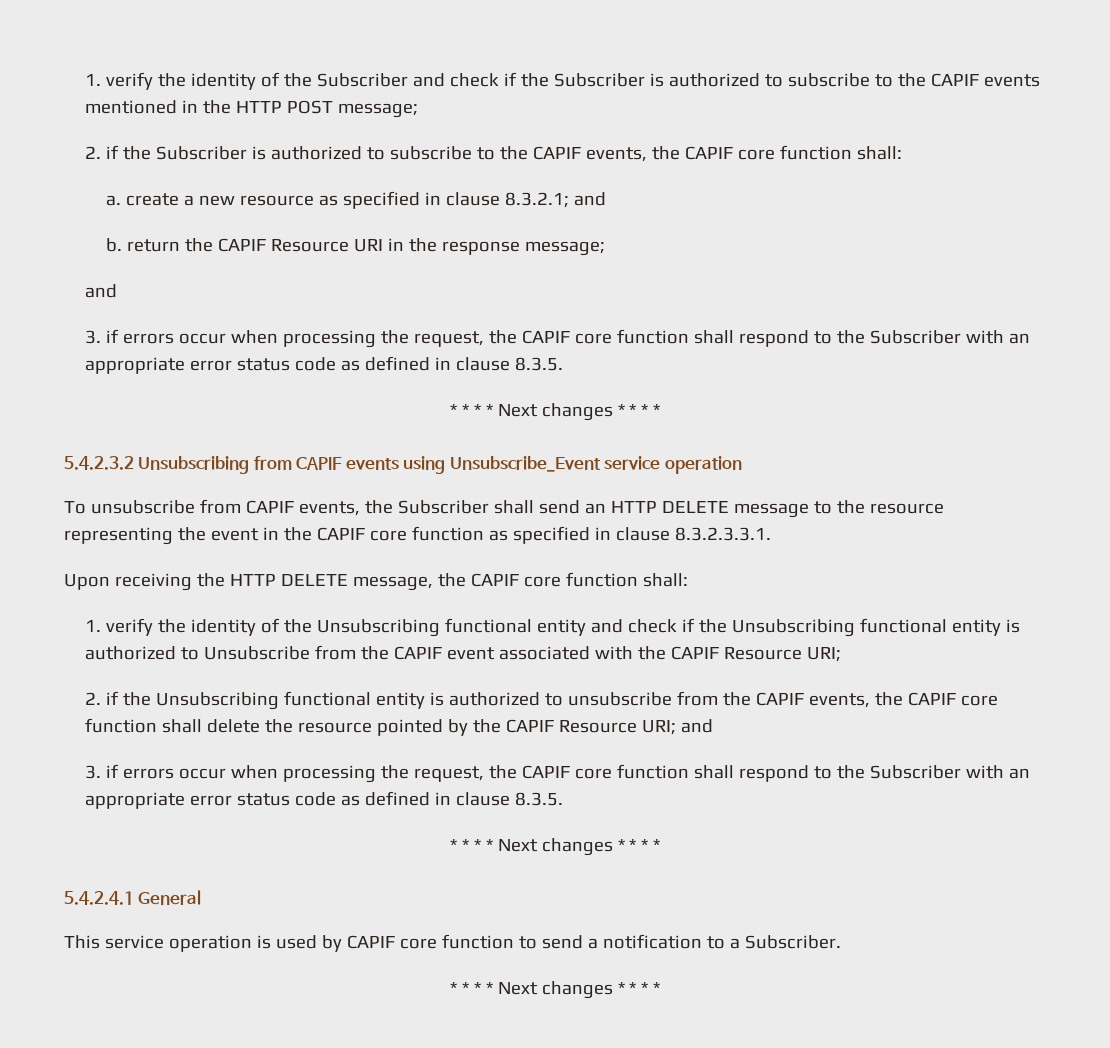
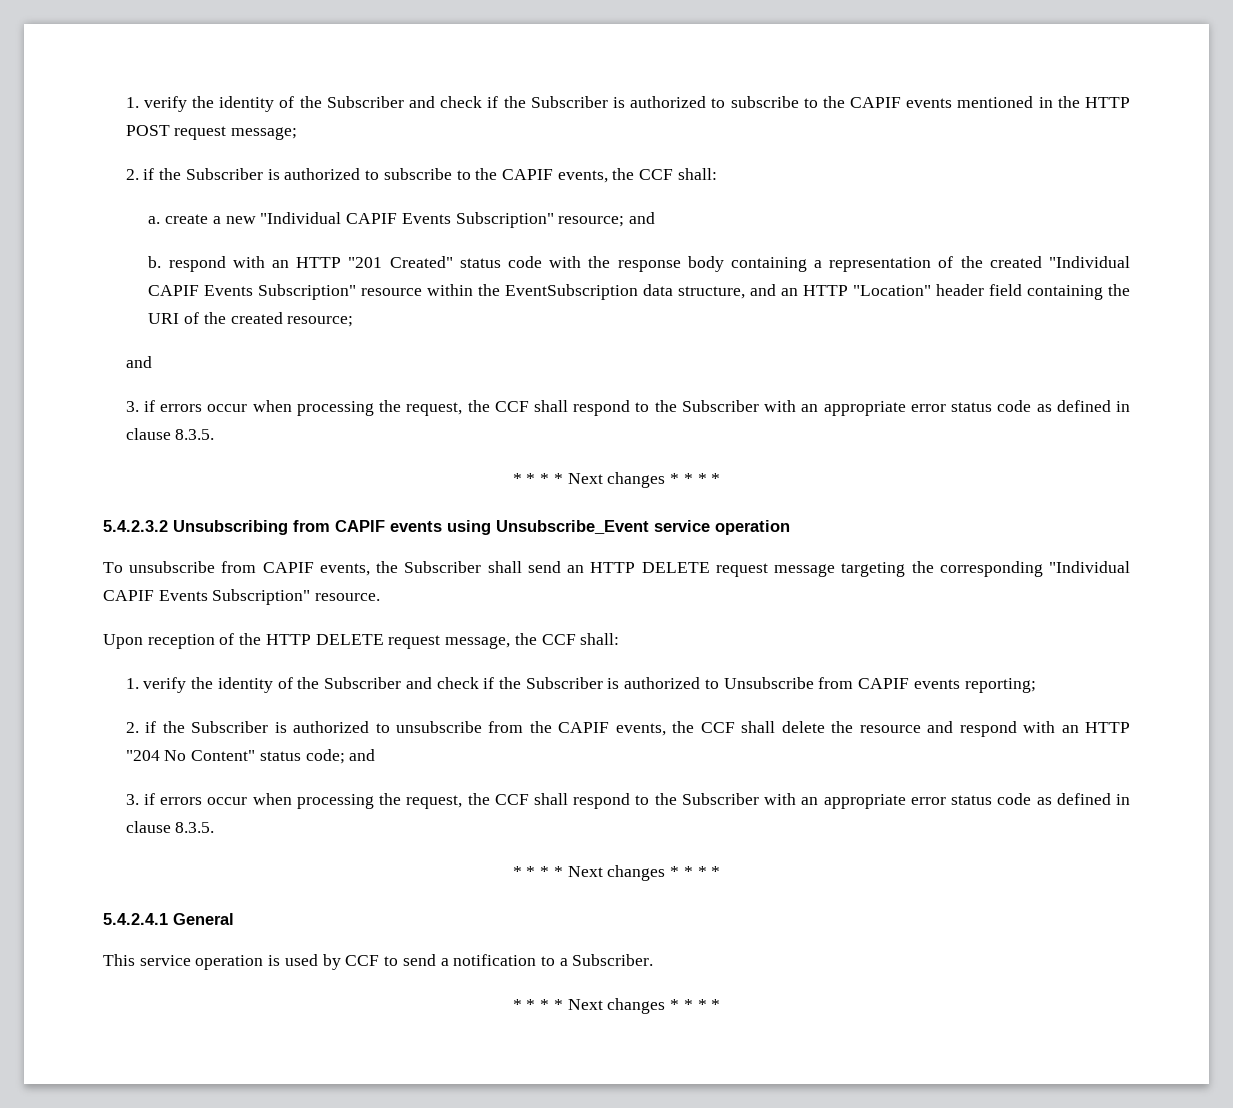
- 1. verify the identity of the Subscriber and check if the Subscriber is authorized to subscribe to the CAPIF events mentioned in the HTTP POST message;
+ 1. verify the identity of the Subscriber and check if the Subscriber is authorized to subscribe to the CAPIF events mentioned in the HTTP POST request message;
- 2. if the Subscriber is authorized to subscribe to the CAPIF events, the CAPIF core function shall:
+ 2. if the Subscriber is authorized to subscribe to the CAPIF events, the CCF shall:
- a. create a new resource as specified in clause 8.3.2.1; and
- b. return the CAPIF Resource URI in the response message;
+ a. create a new "Individual CAPIF Events Subscription" resource; and
+ b. respond with an HTTP "201 Created" status code with the response body containing a representation of the created "Individual CAPIF Events Subscription" resource within the EventSubscription data structure, and an HTTP "Location" header field containing the URI of the created resource;
  and
- 3. if errors occur when processing the request, the CAPIF core function shall respond to the Subscriber with an appropriate error status code as defined in clause 8.3.5.
+ 3. if errors occur when processing the request, the CCF shall respond to the Subscriber with an appropriate error status code as defined in clause 8.3.5.
- To unsubscribe from CAPIF events, the Subscriber shall send an HTTP DELETE message to the resource representing the event in the CAPIF core function as specified in clause 8.3.2.3.3.1.
+ To unsubscribe from CAPIF events, the Subscriber shall send an HTTP DELETE request message targeting the corresponding "Individual CAPIF Events Subscription" resource.
- Upon receiving the HTTP DELETE message, the CAPIF core function shall:
+ Upon reception of the HTTP DELETE request message, the CCF shall:
- 1. verify the identity of the Unsubscribing functional entity and check if the Unsubscribing functional entity is authorized to Unsubscribe from the CAPIF event associated with the CAPIF Resource URI;
- 2. if the Unsubscribing functional entity is authorized to unsubscribe from the CAPIF events, the CAPIF core function shall delete the resource pointed by the CAPIF Resource URI; and
- 3. if errors occur when processing the request, the CAPIF core function shall respond to the Subscriber with an appropriate error status code as defined in clause 8.3.5.
+ 1. verify the identity of the Subscriber and check if the Subscriber is authorized to Unsubscribe from CAPIF events reporting;
+ 2. if the Subscriber is authorized to unsubscribe from the CAPIF events, the CCF shall delete the resource and respond with an HTTP "204 No Content" status code; and
+ 3. if errors occur when processing the request, the CCF shall respond to the Subscriber with an appropriate error status code as defined in clause 8.3.5.
- This service operation is used by CAPIF core function to send a notification to a Subscriber.
+ This service operation is used by CCF to send a notification to a Subscriber.

